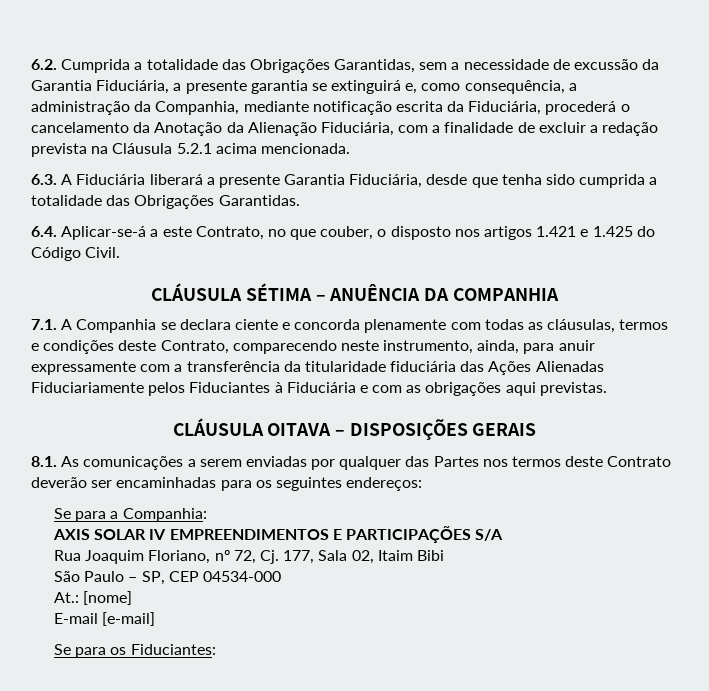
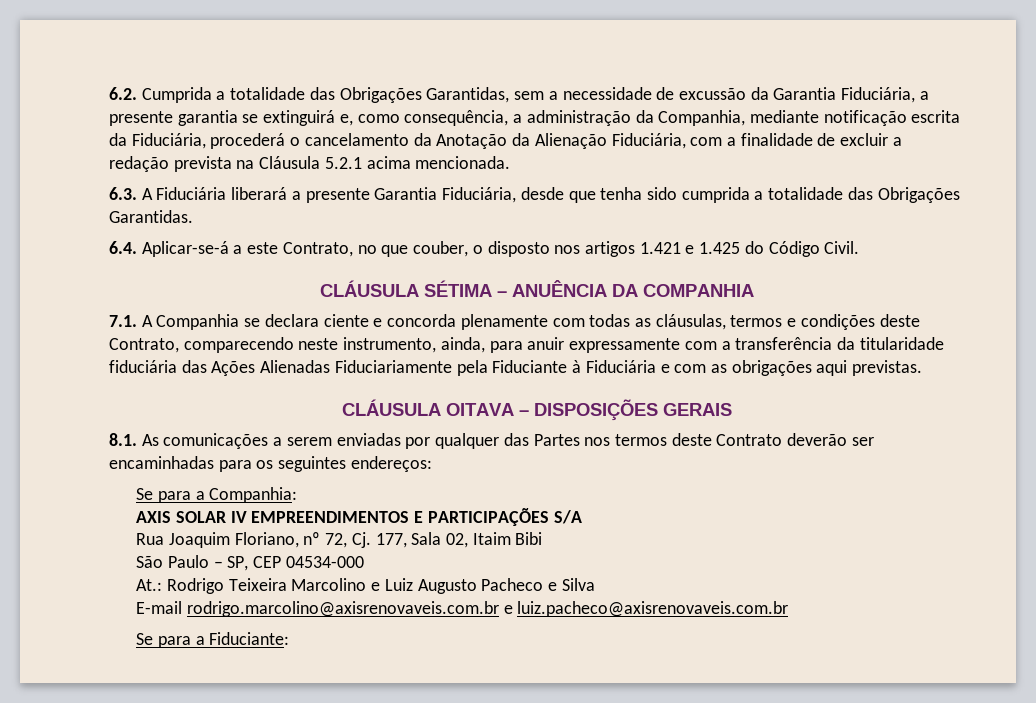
- 7.1. A Companhia se declara ciente e concorda plenamente com todas as cláusulas, termos e condições deste Contrato, comparecendo neste instrumento, ainda, para anuir expressamente com a transferência da titularidade fiduciária das Ações Alienadas Fiduciariamente pelos Fiduciantes à Fiduciária e com as obrigações aqui previstas.
+ 7.1. A Companhia se declara ciente e concorda plenamente com todas as cláusulas, termos e condições deste Contrato, comparecendo neste instrumento, ainda, para anuir expressamente com a transferência da titularidade fiduciária das Ações Alienadas Fiduciariamente pela Fiduciante à Fiduciária e com as obrigações aqui previstas.
- At.: [nome]
- E-mail [e-mail]
- Se para os Fiduciantes:
+ At.: Rodrigo Teixeira Marcolino e Luiz Augusto Pacheco e Silva
+ E-mail rodrigo.marcolino@axisrenovaveis.com.br e luiz.pacheco@axisrenovaveis.com.br
+ Se para a Fiduciante:

